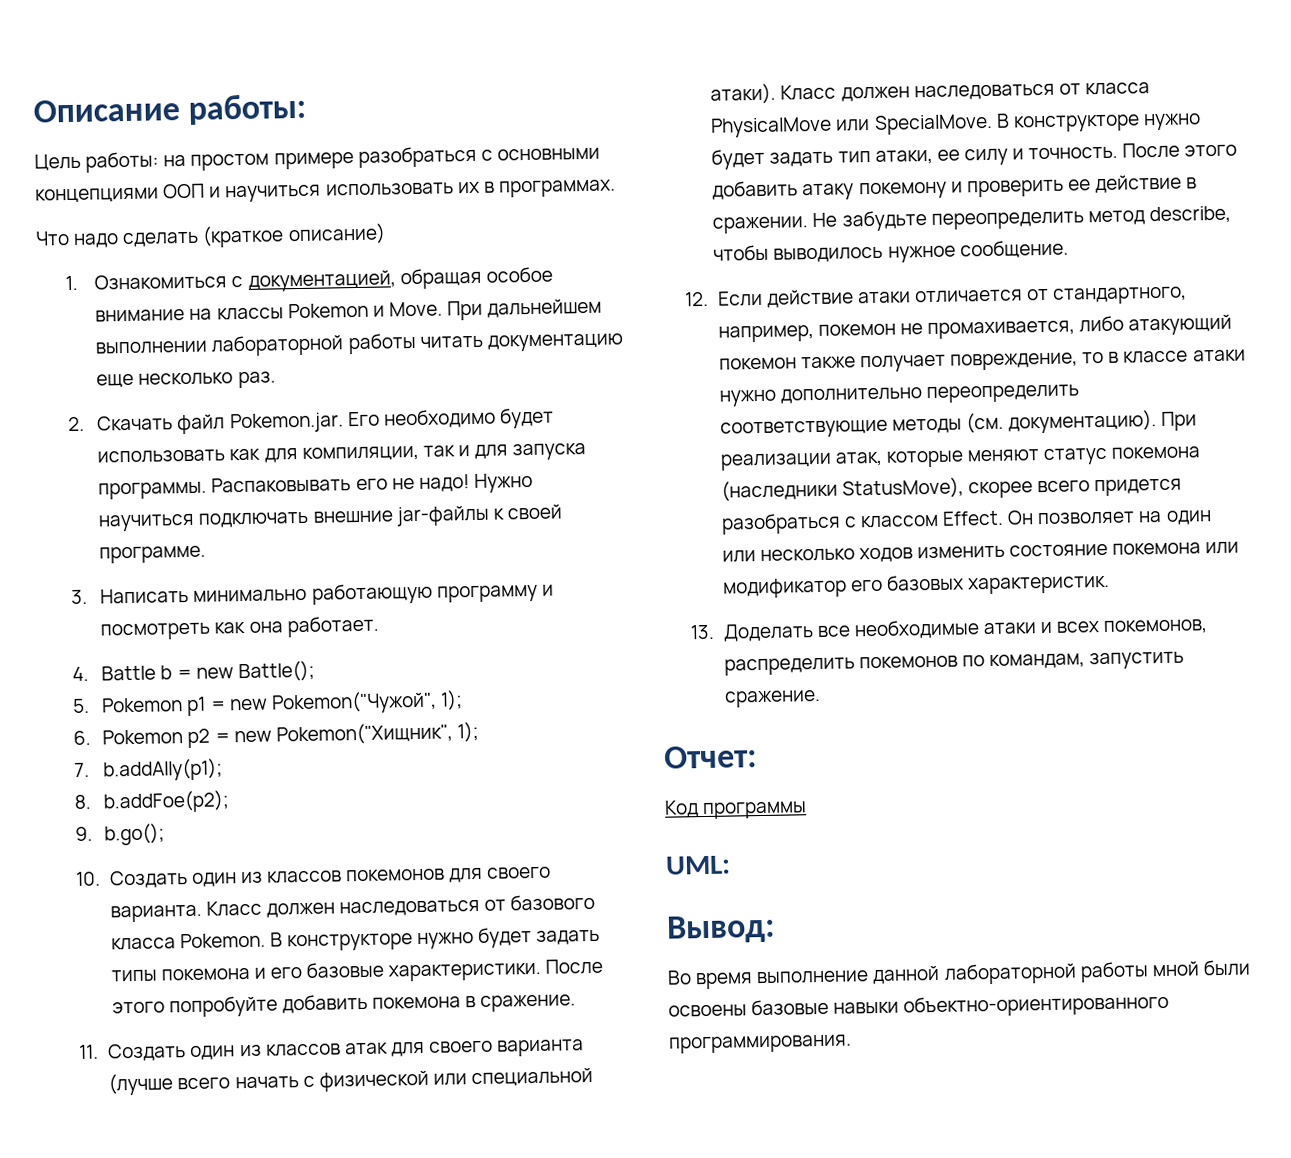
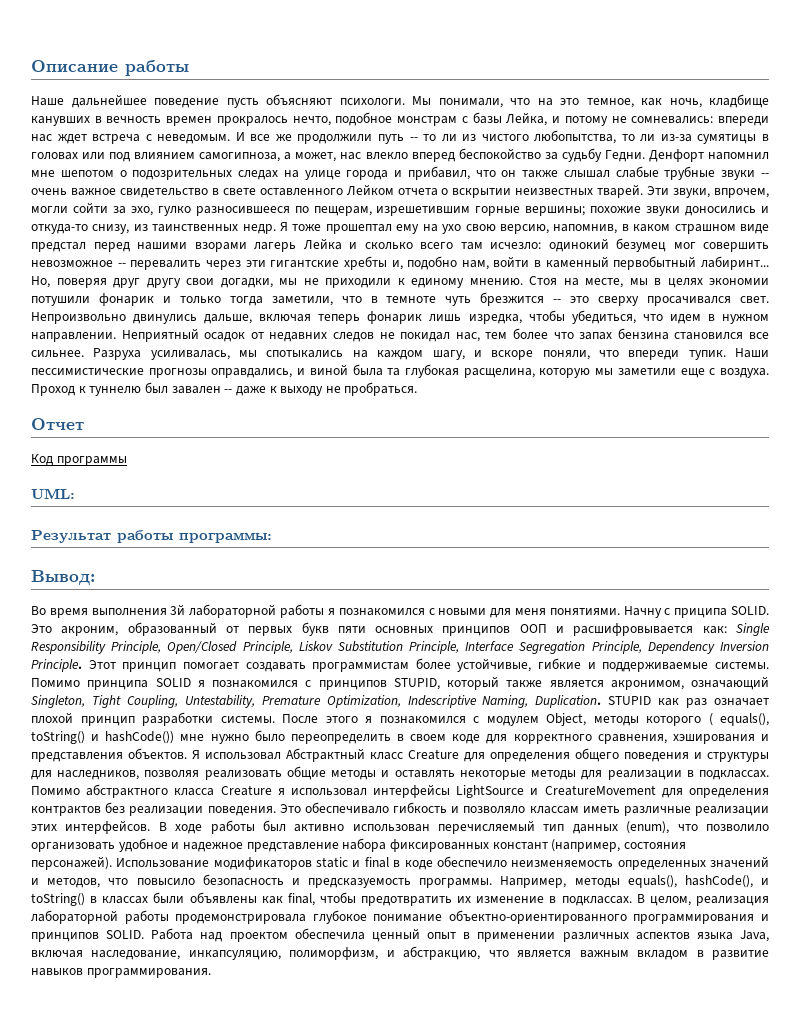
- Описание работы:
- Цель работы: на простом примере разобраться с основными концепциями ООП и научиться использовать их в программах.
- Что надо сделать (краткое описание)
- 1. Ознакомиться с документацией, обращая особое внимание на классы Pokemon и Move. При дальнейшем выполнении лабораторной работы читать документацию еще несколько раз.
- 2. Скачать файл Pokemon.jar. Его необходимо будет использовать как для компиляции, так и для запуска программы. Распаковывать его не надо! Нужно научиться подключать внешние jar-файлы к своей программе.
- 3. Написать минимально работающую программу и посмотреть как она работает.
- 4. Battle b = new Battle();
- 5. Pokemon p1 = new Pokemon("Чужой", 1);
- 6. Pokemon p2 = new Pokemon("Хищник", 1);
- 7. b.addAlly(p1);
- 8. b.addFoe(p2);
- 9. b.go();
- 10. Создать один из классов покемонов для своего варианта. Класс должен наследоваться от базового класса Pokemon. В конструкторе нужно будет задать типы покемона и его базовые характеристики. После этого попробуйте добавить покемона в сражение.
- 11. Создать один из классов атак для своего варианта (лучше всего начать с физической или специальной атаки). Класс должен наследоваться от класса PhysicalMove или SpecialMove. В конструкторе нужно будет задать тип атаки, ее силу и точность. После этого добавить атаку покемону и проверить ее действие в сражении. Не забудьте переопределить метод describe, чтобы выводилось нужное сообщение.
- 12. Если действие атаки отличается от стандартного, например, покемон не промахивается, либо атакующий покемон также получает повреждение, то в классе атаки нужно дополнительно переопределить соответствующие методы (см. документацию). При реализации атак, которые меняют статус покемона (наследники StatusMove), скорее всего придется разобраться с классом Effect. Он позволяет на один или несколько ходов изменить состояние покемона или модификатор его базовых характеристик.
- 13. Доделать все необходимые атаки и всех покемонов, распределить покемонов по командам, запустить сражение.
- Отчет:
+ Описание работы
+ Наше дальнейшее поведение пусть объясняют психологи. Мы понимали, что на это темное, как ночь, кладбище канувших в вечность времен прокралось нечто, подобное монстрам с базы Лейка, и потому не сомневались: впереди нас ждет встреча с неведомым. И все же продолжили путь -- то ли из чистого любопытства, то ли из-за сумятицы в головах или под влиянием самогипноза, а может, нас влекло вперед беспокойство за судьбу Гедни. Денфорт напомнил мне шепотом о подозрительных следах на улице города и прибавил, что он также слышал слабые трубные звуки -- очень важное свидетельство в свете оставленного Лейком отчета о вскрытии неизвестных тварей. Эти звуки, впрочем, могли сойти за эхо, гулко разносившееся по пещерам, изрешетившим горные вершины; похожие звуки доносились и откуда-то снизу, из таинственных недр. Я тоже прошептал ему на ухо свою версию, напомнив, в каком страшном виде предстал перед нашими взорами лагерь Лейка и сколько всего там исчезло: одинокий безумец мог совершить невозможное -- перевалить через эти гигантские хребты и, подобно нам, войти в каменный первобытный лабиринт... Но, поверяя друг другу свои догадки, мы не приходили к единому мнению. Стоя на месте, мы в целях экономии потушили фонарик и только тогда заметили, что в темноте чуть брезжится -- это сверху просачивался свет. Непроизвольно двинулись дальше, включая теперь фонарик лишь изредка, чтобы убедиться, что идем в нужном направлении. Неприятный осадок от недавних следов не покидал нас, тем более что запах бензина становился все сильнее. Разруха усиливалась, мы спотыкались на каждом шагу, и вскоре поняли, что впереди тупик. Наши пессимистические прогнозы оправдались, и виной была та глубокая расщелина, которую мы заметили еще с воздуха. Проход к туннелю был завален -- даже к выходу не пробраться.
+ Отчет
+ Результат работы программы:
- Во время выполнение данной лабораторной работы мной были освоены базовые навыки объектно-ориентированного программирования.
+ Во время выполнения 3й лабораторной работы я познакомился с новыми для меня понятиями. Начну с приципа SOLID. Это акроним, образованный от первых букв пяти основных принципов ООП и расшифровывается как: Single Responsibility Principle, Open/Closed Principle, Liskov Substitution Principle, Interface Segregation Principle, Dependency Inversion Principle. Этот принцип помогает создавать программистам более устойчивые, гибкие и поддерживаемые системы. Помимо принципа SOLID я познакомился с принципов STUPID, который также является акронимом, означающий Singleton, Tight Coupling, Untestability, Premature Optimization, Indescriptive Naming, Duplication. STUPID как раз означает плохой принцип разработки системы. После этого я познакомился с модулем Object, методы которого ( equals(), toString() и hashCode()) мне нужно было переопределить в своем коде для корректного сравнения, хэширования и представления объектов. Я использовал Абстрактный класс Creature для определения общего поведения и структуры для наследников, позволяя реализовать общие методы и оставлять некоторые методы для реализации в подклассах. Помимо абстрактного класса Creature я использовал интерфейсы LightSource и CreatureMovement для определения контрактов без реализации поведения. Это обеспечивало гибкость и позволяло классам иметь различные реализации этих интерфейсов. В ходе работы был активно использован перечисляемый тип данных (enum), что позволило организовать удобное и надежное представление набора фиксированных констант (например, состояния персонажей). Использование модификаторов static и final в коде обеспечило неизменяемость определенных значений и методов, что повысило безопасность и предсказуемость программы. Например, методы equals(), hashCode(), и toString() в классах были объявлены как final, чтобы предотвратить их изменение в подклассах. В целом, реализация лабораторной работы продемонстрировала глубокое понимание объектно-ориентированного программирования и принципов SOLID. Работа над проектом обеспечила ценный опыт в применении различных аспектов языка Java, включая наследование, инкапсуляцию, полиморфизм, и абстракцию, что является важным вкладом в развитие навыков программирования.

